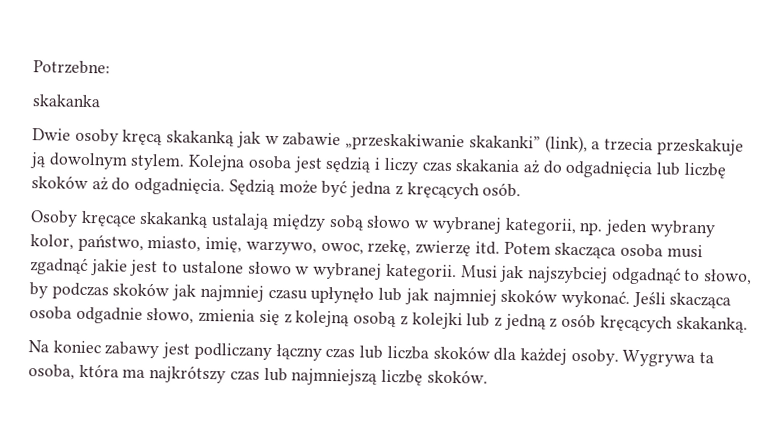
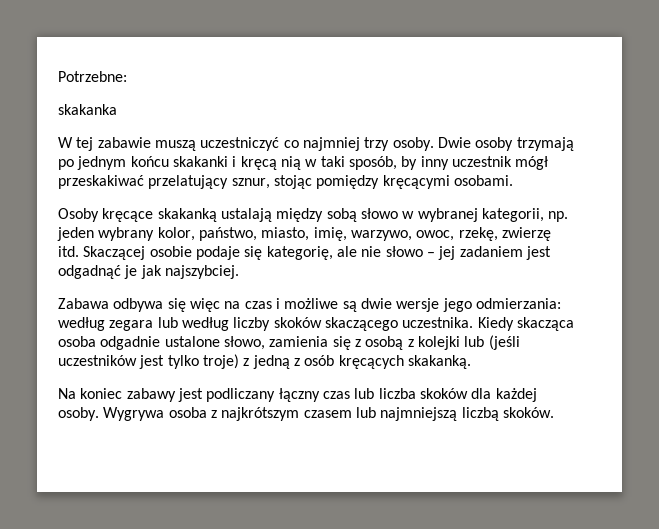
- Dwie osoby kręcą skakanką jak w zabawie „przeskakiwanie skakanki” (link), a trzecia przeskakuje ją dowolnym stylem. Kolejna osoba jest sędzią i liczy czas skakania aż do odgadnięcia lub liczbę skoków aż do odgadnięcia. Sędzią może być jedna z kręcących osób.
+ W tej zabawie muszą uczestniczyć co najmniej trzy osoby. Dwie osoby trzymają po jednym końcu skakanki i kręcą nią w taki sposób, by inny uczestnik mógł przeskakiwać przelatujący sznur, stojąc pomiędzy kręcącymi osobami.
- Potem skacząca osoba musi zgadnąć jakie jest to ustalone słowo w wybranej kategorii. Musi jak najszybciej odgadnąć to słowo, by podczas skoków jak najmniej czasu upłynęło lub jak najmniej skoków wykonać. Jeśli skacząca osoba odgadnie słowo, zmienia się z kolejną osobą z kolejki lub z jedną z osób kręcących skakanką.
+ Skaczącej osobie podaje się kategorię, ale nie słowo – jej zadaniem jest odgadnąć je jak najszybciej.
+ Zabawa odbywa się więc na czas i możliwe są dwie wersje jego odmierzania: według zegara lub według liczby skoków skaczącego uczestnika. Kiedy skacząca osoba odgadnie ustalone słowo, zamienia się z osobą z kolejki lub (jeśli uczestników jest tylko troje) z jedną z osób kręcących skakanką.
- Wygrywa ta osoba, która ma najkrótszy czas lub najmniejszą liczbę skoków.
+ Wygrywa osoba z najkrótszym czasem lub najmniejszą liczbą skoków.

